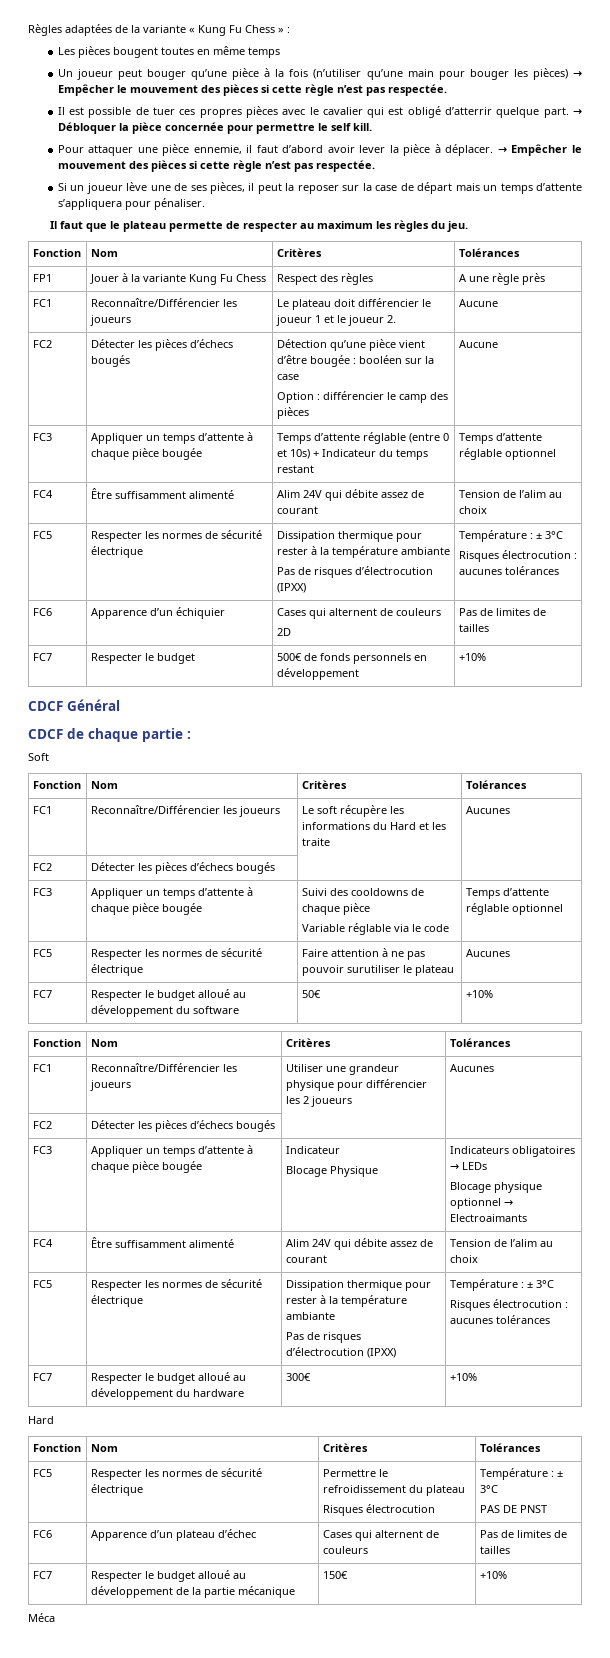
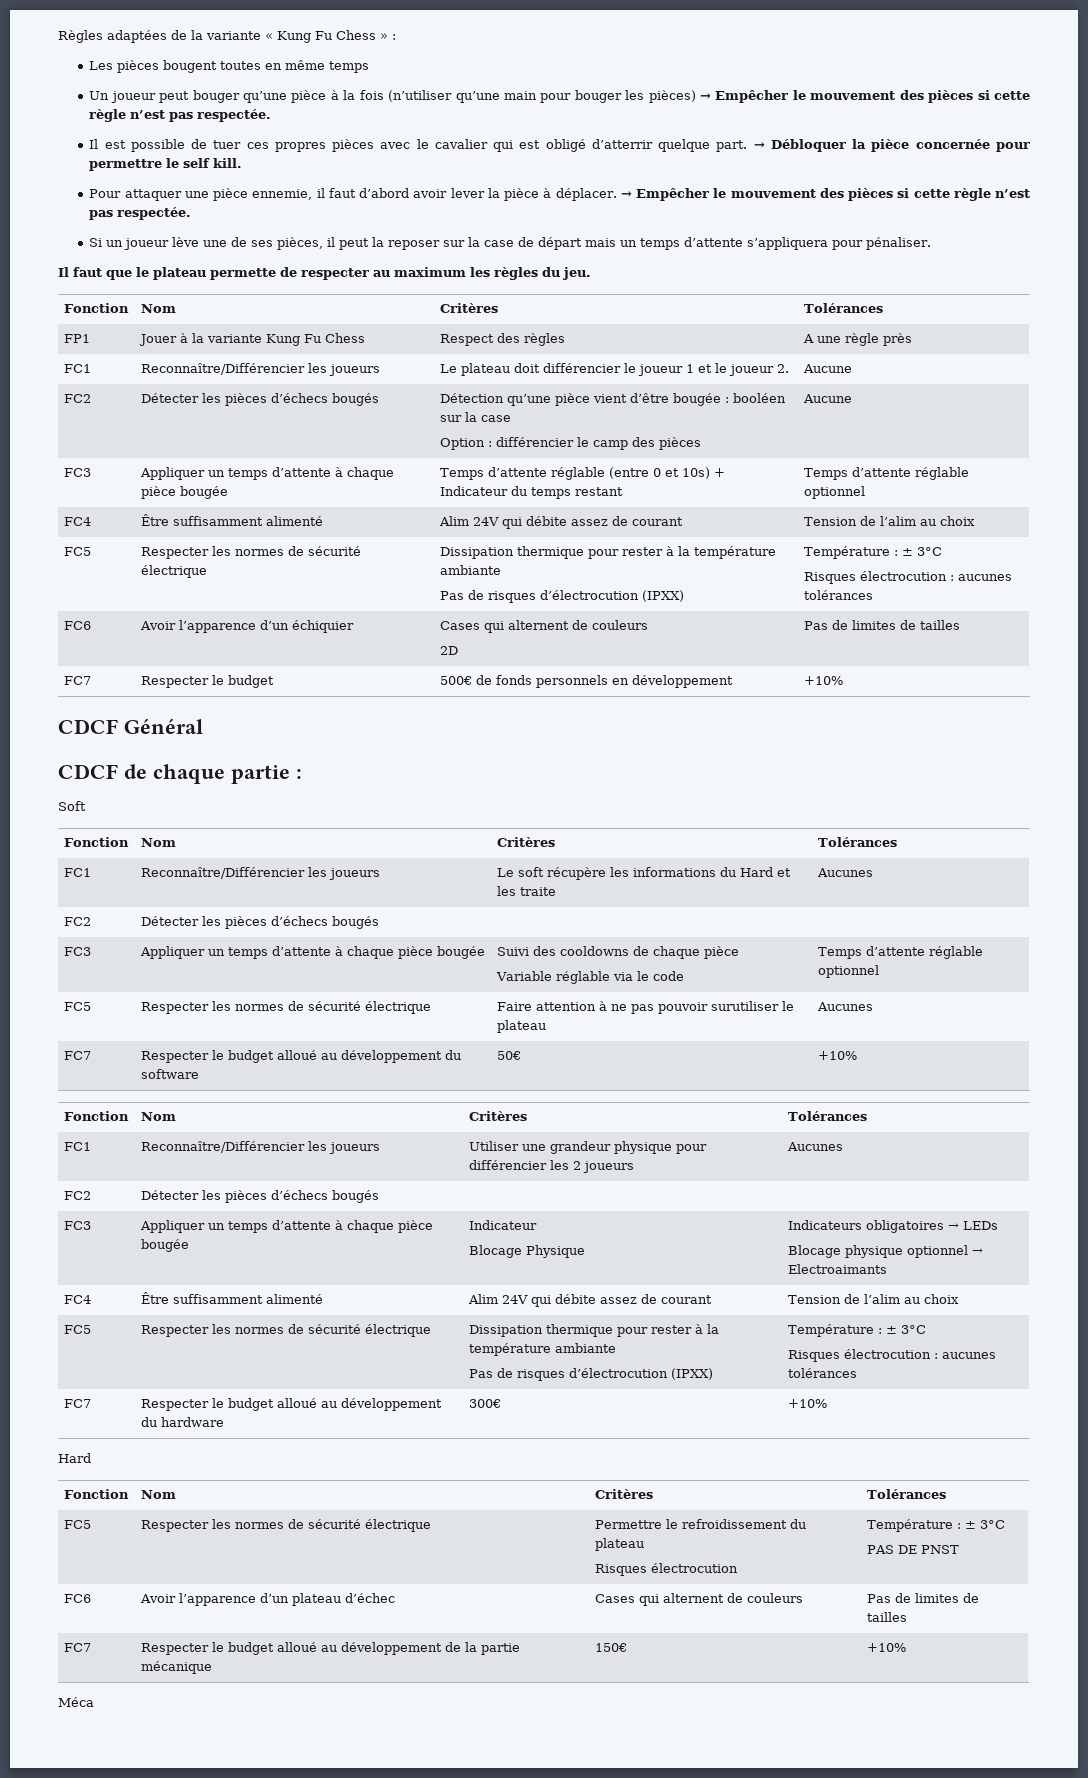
- FC6 | Apparence d’un échiquier | Cases qui alternent de couleurs
+ FC6 | Avoir l’apparence d’un échiquier | Cases qui alternent de couleurs
- FC6 | Apparence d’un plateau d’échec | Cases qui alternent de couleurs | Pas de limites de tailles
+ FC6 | Avoir l’apparence d’un plateau d’échec | Cases qui alternent de couleurs | Pas de limites de tailles

